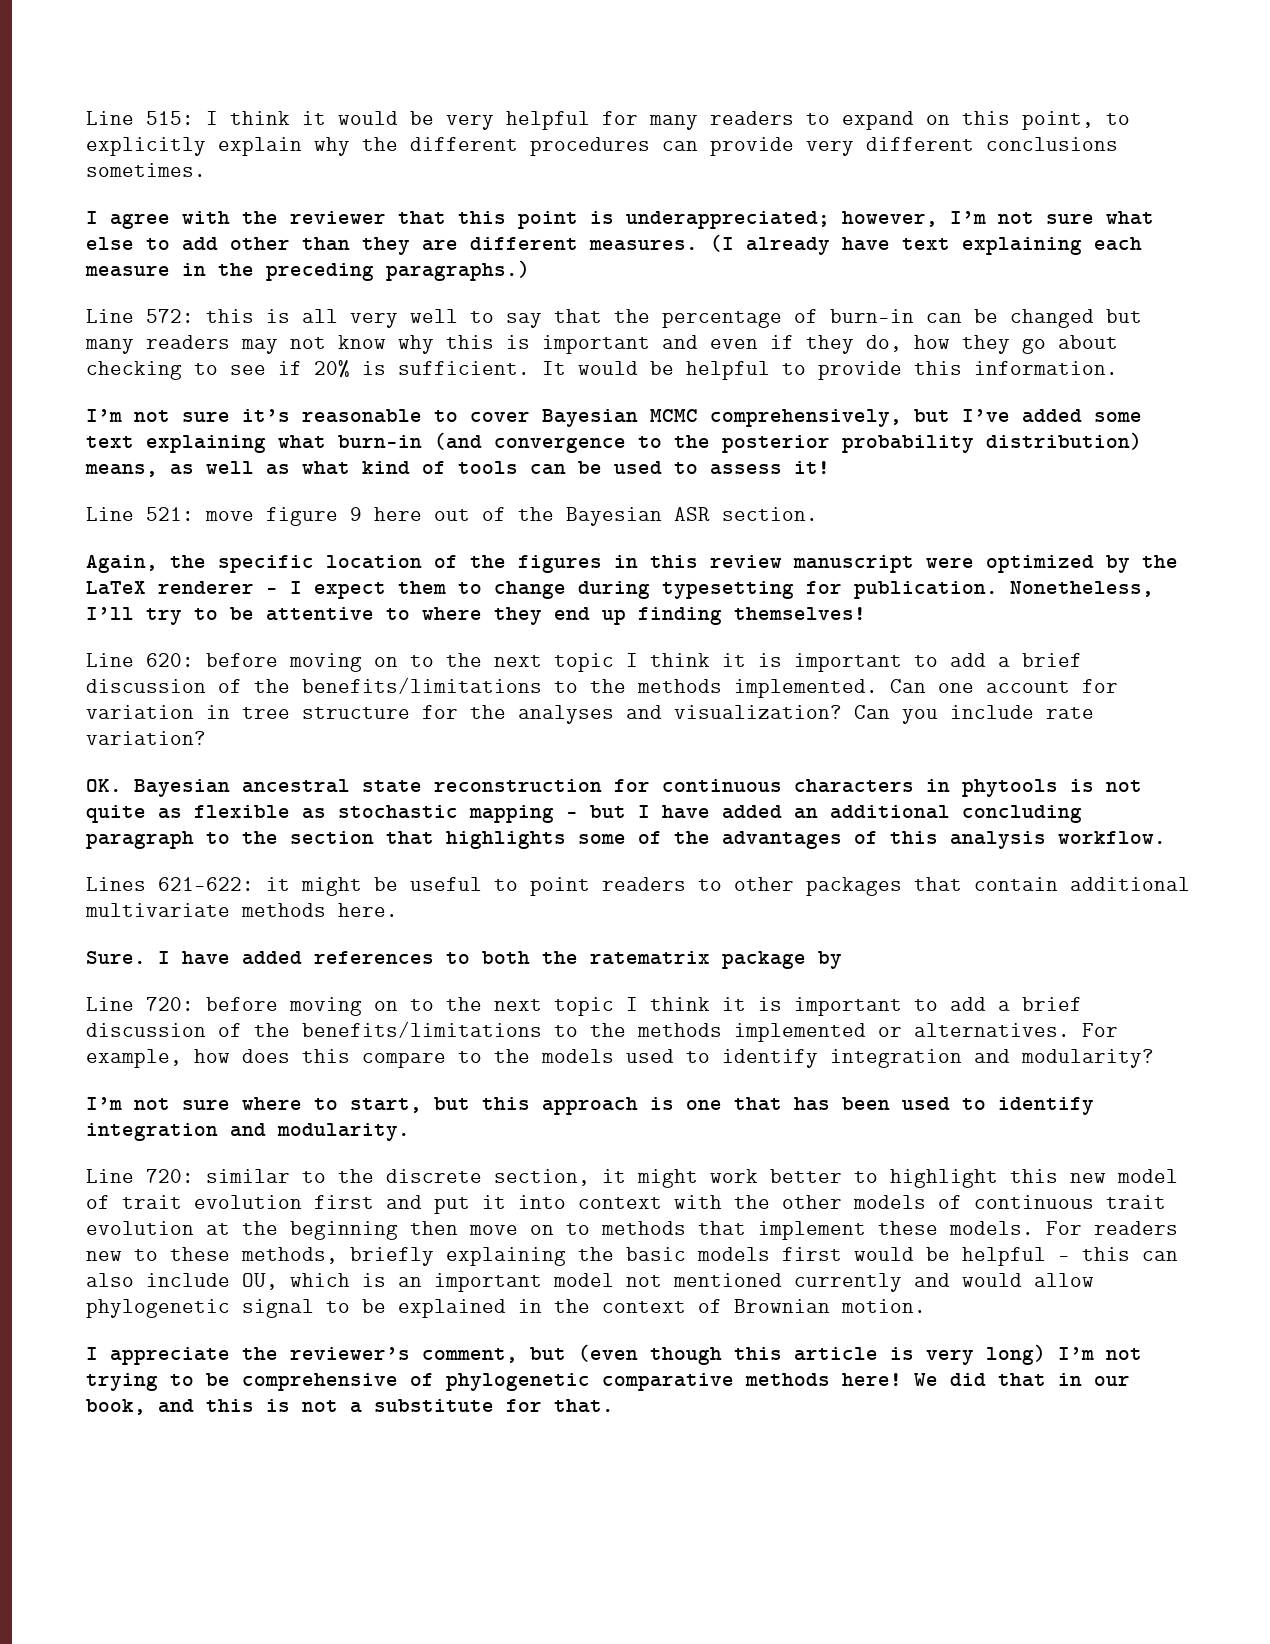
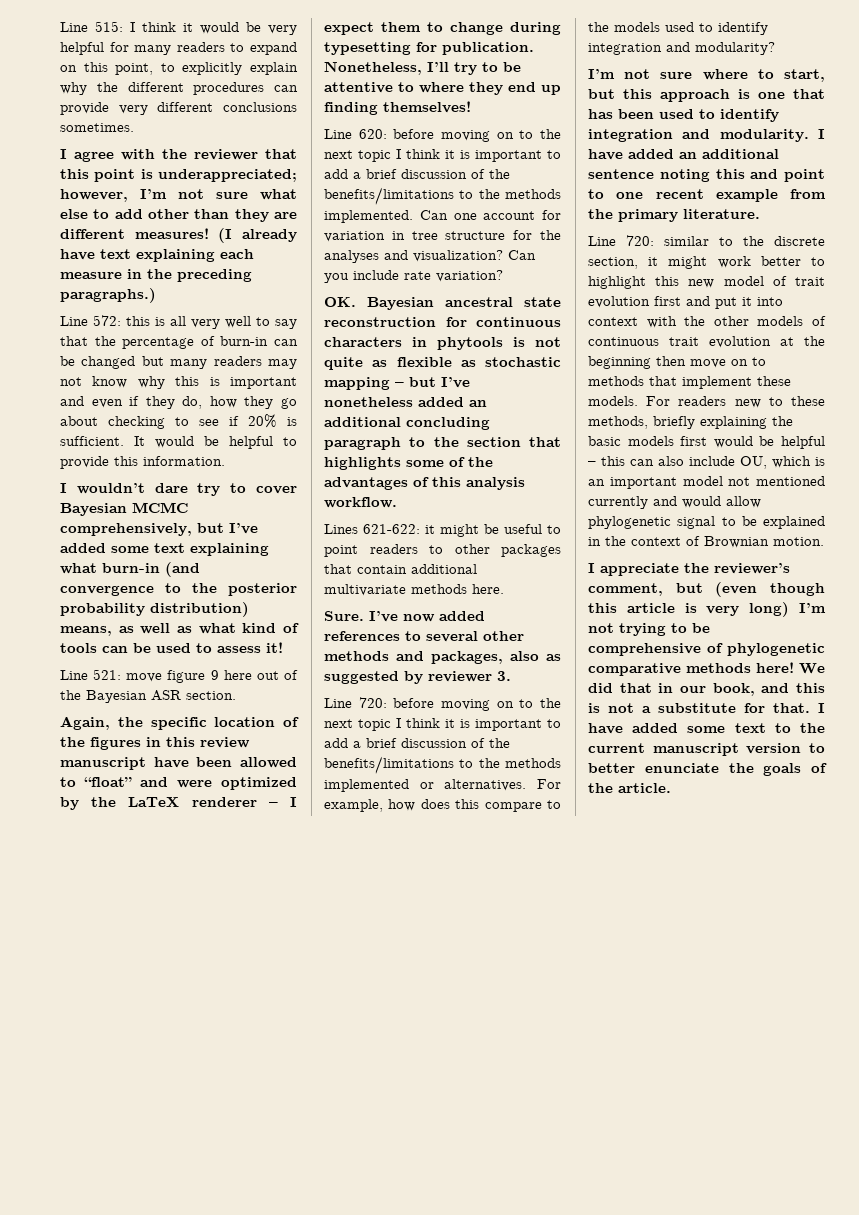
- I agree with the reviewer that this point is underappreciated; however, I’m not sure what else to add other than they are different measures.
+ I agree with the reviewer that this point is underappreciated; however, I’m not sure what else to add other than they are different measures!
- I’m not sure it’s reasonable to cover Bayesian MCMC comprehensively, but I’ve added some text explaining what burn-in (and convergence to the posterior probability distribution) means, as well as what kind of tools can be used to assess it!
+ I wouldn’t dare try to cover Bayesian MCMC comprehensively, but I’ve added some text explaining what burn-in (and convergence to the posterior probability distribution) means, as well as what kind of tools can be used to assess it!
- Again, the specific location of the figures in this review manuscript were optimized by the LaTeX renderer – I expect them to change during typesetting for publication.
+ Again, the specific location of the figures in this review manuscript have been allowed to “float” and were optimized by the LaTeX renderer – I expect them to change during typesetting for publication.
- OK. Bayesian ancestral state reconstruction for continuous characters in phytools is not quite as flexible as stochastic mapping – but I have added an additional concluding paragraph to the section that highlights some of the advantages of this analysis workflow.
+ OK. Bayesian ancestral state reconstruction for continuous characters in phytools is not quite as flexible as stochastic mapping – but I’ve nonetheless added an additional concluding paragraph to the section that highlights some of the advantages of this analysis workflow.
- I have added references to both the ratematrix package by
+ I’ve now added references to several other methods and packages, also as suggested by reviewer 3.
+ I have added an additional sentence noting this and point to one recent example from the primary literature.
+ I have added some text to the current manuscript version to better enunciate the goals of the article.

